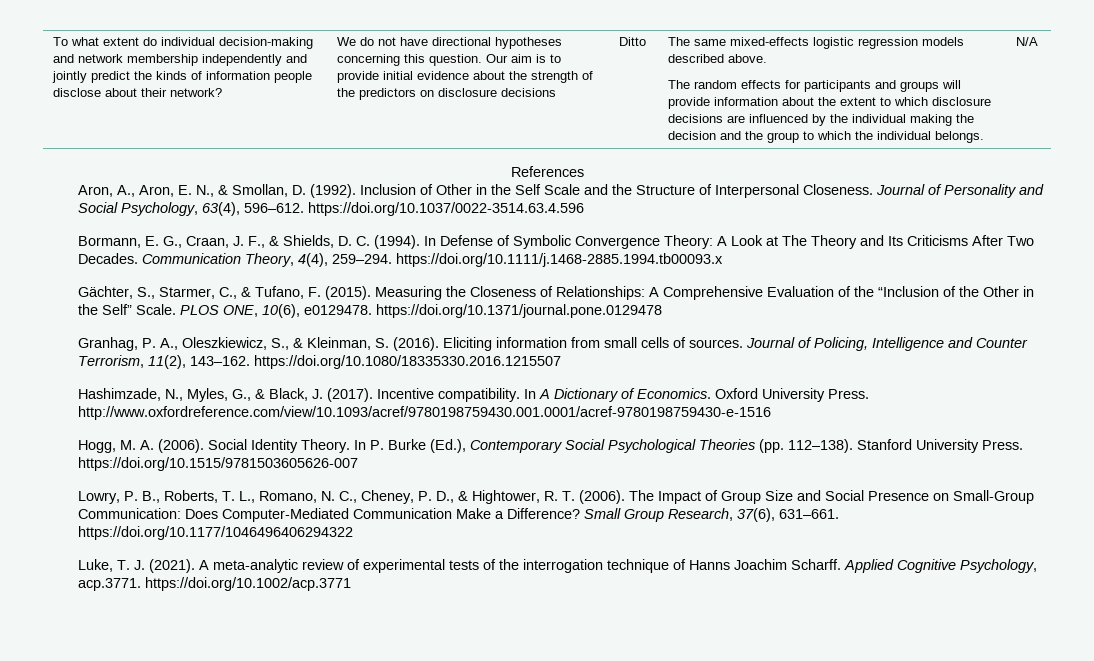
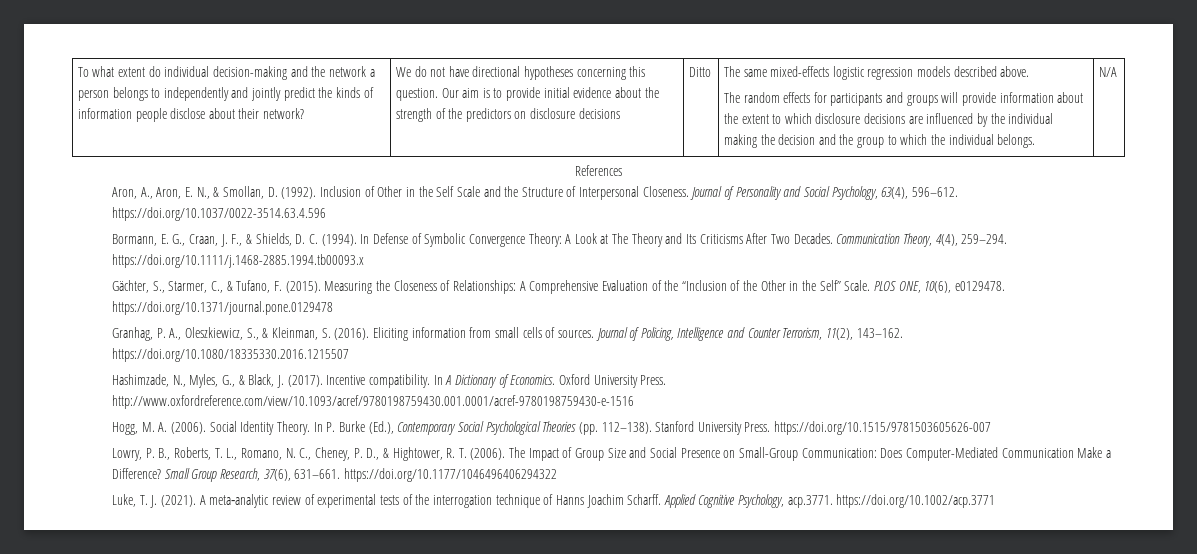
- To what extent do individual decision-making and network membership independently and jointly predict the kinds of information people disclose about their network?
+ To what extent do individual decision-making and the network a person belongs to independently and jointly predict the kinds of information people disclose about their network?

